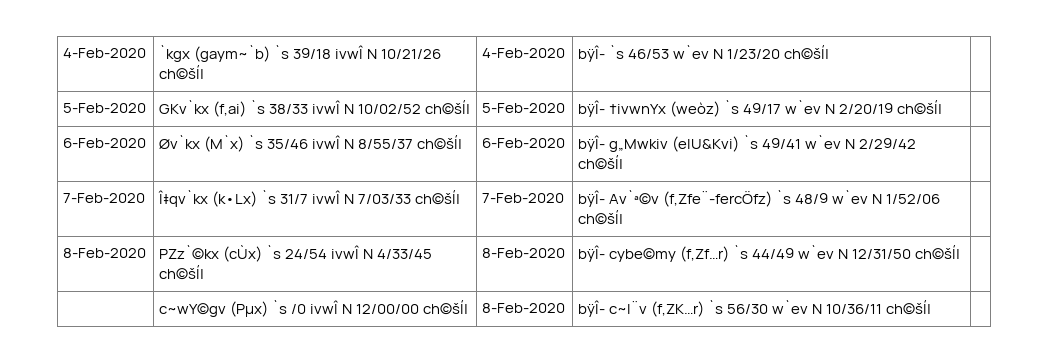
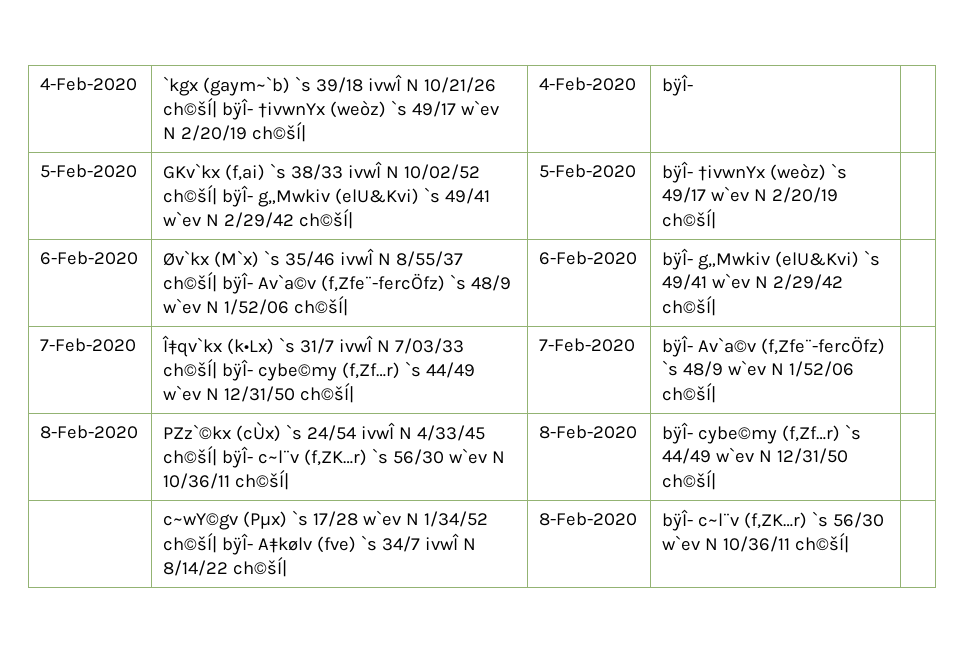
- 4-Feb-2020 | `kgx (gaym~`b) `s 39/18 ivwÎ N 10/21/26 ch©šÍ| | 4-Feb-2020 | bÿÎ- `s 46/53 w`ev N 1/23/20 ch©šÍ| |
+ 4-Feb-2020 | `kgx (gaym~`b) `s 39/18 ivwÎ N 10/21/26 ch©šÍ| bÿÎ- †ivwnYx (weòz) `s 49/17 w`ev N 2/20/19 ch©šÍ| | 4-Feb-2020 | bÿÎ- |
- 5-Feb-2020 | GKv`kx (f‚ai) `s 38/33 ivwÎ N 10/02/52 ch©šÍ| | 5-Feb-2020 | bÿÎ- †ivwnYx (weòz) `s 49/17 w`ev N 2/20/19 ch©šÍ| |
+ 5-Feb-2020 | GKv`kx (f‚ai) `s 38/33 ivwÎ N 10/02/52 ch©šÍ| bÿÎ- g„Mwkiv (elU&Kvi) `s 49/41 w`ev N 2/29/42 ch©šÍ| | 5-Feb-2020 | bÿÎ- †ivwnYx (weòz) `s 49/17 w`ev N 2/20/19 ch©šÍ| |
- 6-Feb-2020 | Øv`kx (M`x) `s 35/46 ivwÎ N 8/55/37 ch©šÍ| | 6-Feb-2020 | bÿÎ- g„Mwkiv (elU&Kvi) `s 49/41 w`ev N 2/29/42 ch©šÍ| |
+ 6-Feb-2020 | Øv`kx (M`x) `s 35/46 ivwÎ N 8/55/37 ch©šÍ| bÿÎ- Av`ª©v (f‚Zfe¨-fercÖfz) `s 48/9 w`ev N 1/52/06 ch©šÍ| | 6-Feb-2020 | bÿÎ- g„Mwkiv (elU&Kvi) `s 49/41 w`ev N 2/29/42 ch©šÍ| |
- 7-Feb-2020 | Î‡qv`kx (k•Lx) `s 31/7 ivwÎ N 7/03/33 ch©šÍ| | 7-Feb-2020 | bÿÎ- Av`ª©v (f‚Zfe¨-fercÖfz) `s 48/9 w`ev N 1/52/06 ch©šÍ| |
+ 7-Feb-2020 | Î‡qv`kx (k•Lx) `s 31/7 ivwÎ N 7/03/33 ch©šÍ| bÿÎ- cybe©my (f‚Zf…r) `s 44/49 w`ev N 12/31/50 ch©šÍ| | 7-Feb-2020 | bÿÎ- Av`ª©v (f‚Zfe¨-fercÖfz) `s 48/9 w`ev N 1/52/06 ch©šÍ| |
- 8-Feb-2020 | PZz`©kx (cÙx) `s 24/54 ivwÎ N 4/33/45 ch©šÍ| | 8-Feb-2020 | bÿÎ- cybe©my (f‚Zf…r) `s 44/49 w`ev N 12/31/50 ch©šÍ| |
+ 8-Feb-2020 | PZz`©kx (cÙx) `s 24/54 ivwÎ N 4/33/45 ch©šÍ| bÿÎ- c~l¨v (f‚ZK…r) `s 56/30 w`ev N 10/36/11 ch©šÍ| | 8-Feb-2020 | bÿÎ- cybe©my (f‚Zf…r) `s 44/49 w`ev N 12/31/50 ch©šÍ| |
- | c~wY©gv (Pµx) `s /0 ivwÎ N 12/00/00 ch©šÍ| | 8-Feb-2020 | bÿÎ- c~l¨v (f‚ZK…r) `s 56/30 w`ev N 10/36/11 ch©šÍ| |
+ | c~wY©gv (Pµx) `s 17/28 w`ev N 1/34/52 ch©šÍ| bÿÎ- A‡kølv (fve) `s 34/7 ivwÎ N 8/14/22 ch©šÍ| | 8-Feb-2020 | bÿÎ- c~l¨v (f‚ZK…r) `s 56/30 w`ev N 10/36/11 ch©šÍ| |

